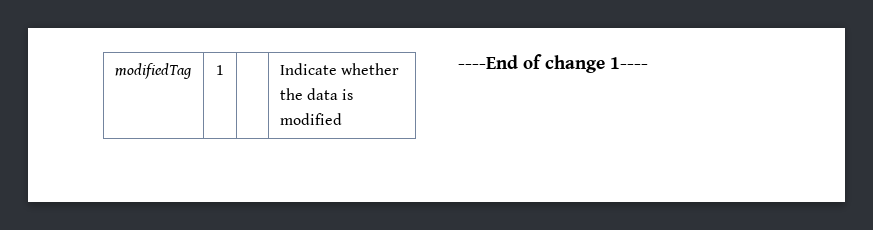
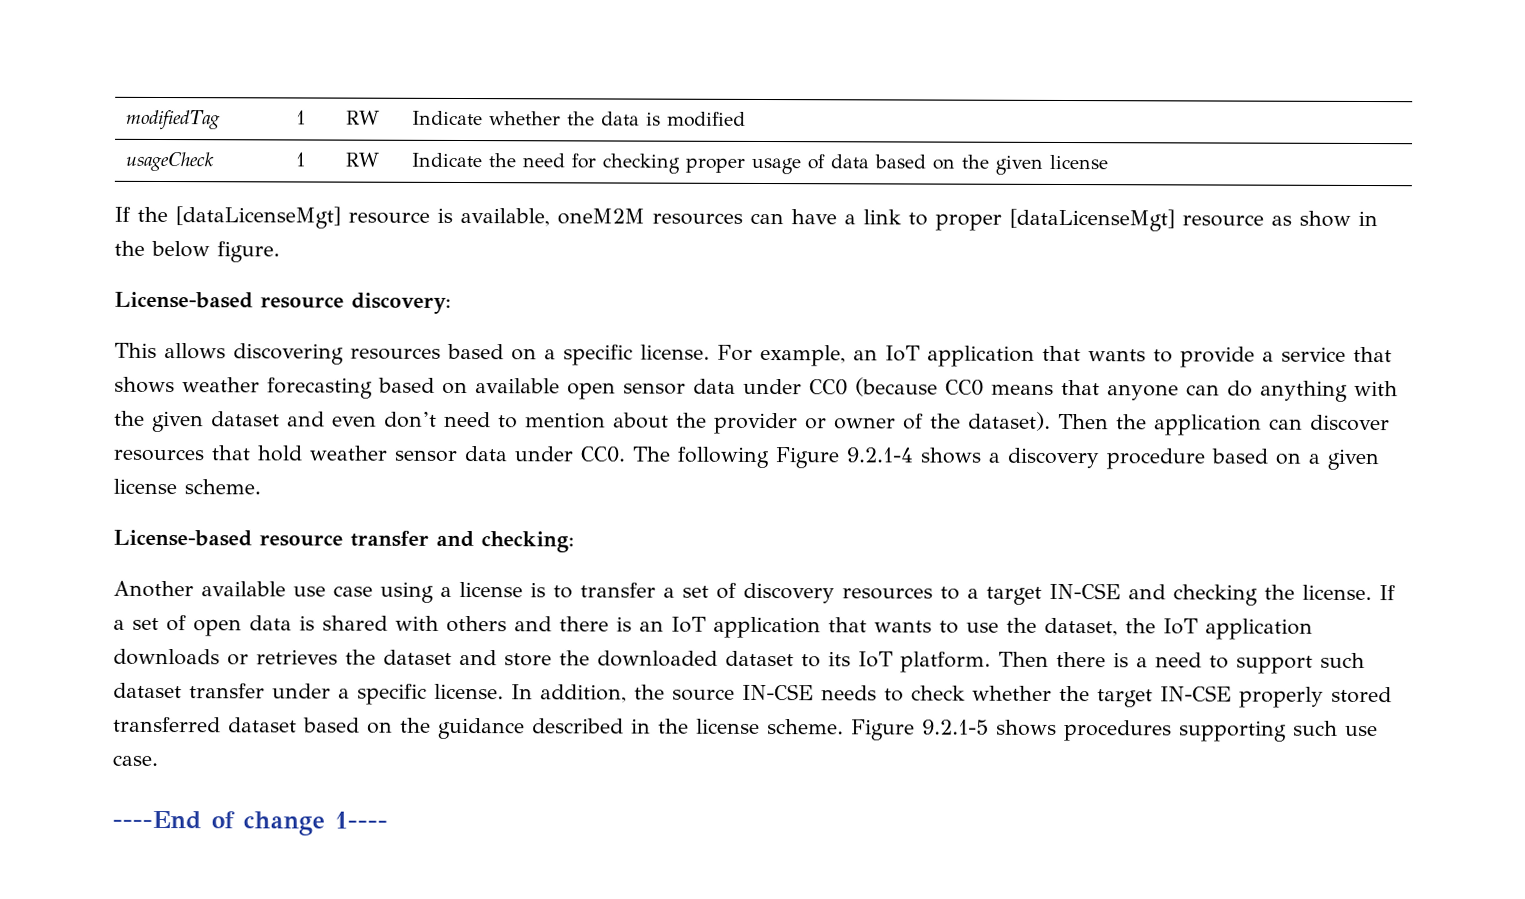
- modifiedTag | 1 | | Indicate whether the data is modified
+ modifiedTag | 1 | RW | Indicate whether the data is modified
+ usageCheck | 1 | RW | Indicate the need for checking proper usage of data based on the given license
+ If the [dataLicenseMgt] resource is available, oneM2M resources can have a link to proper [dataLicenseMgt] resource as show in the below figure.
+ License-based resource discovery:
+ This allows discovering resources based on a specific license. For example, an IoT application that wants to provide a service that shows weather forecasting based on available open sensor data under CC0 (because CC0 means that anyone can do anything with the given dataset and even don’t need to mention about the provider or owner of the dataset). Then the application can discover resources that hold weather sensor data under CC0. The following Figure 9.2.1-4 shows a discovery procedure based on a given license scheme.
+ License-based resource transfer and checking:
+ Another available use case using a license is to transfer a set of discovery resources to a target IN-CSE and checking the license. If a set of open data is shared with others and there is an IoT application that wants to use the dataset, the IoT application downloads or retrieves the dataset and store the downloaded dataset to its IoT platform. Then there is a need to support such dataset transfer under a specific license. In addition, the source IN-CSE needs to check whether the target IN-CSE properly stored transferred dataset based on the guidance described in the license scheme. Figure 9.2.1-5 shows procedures supporting such use case.

